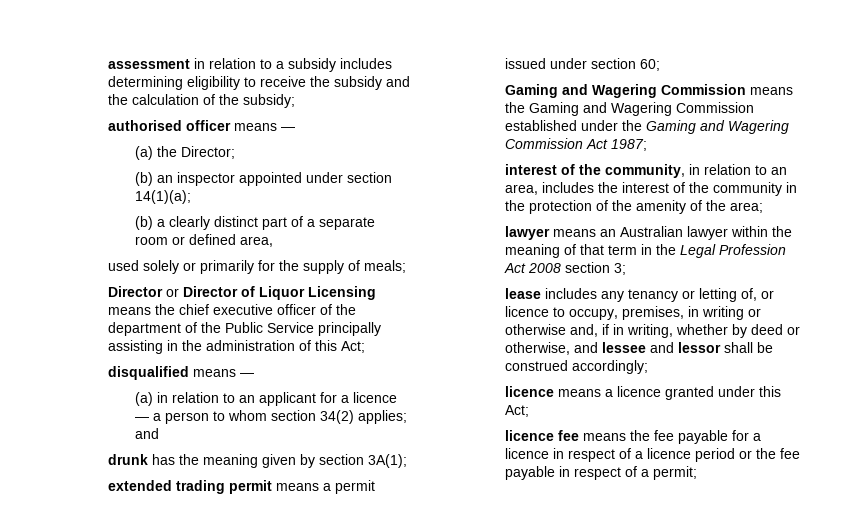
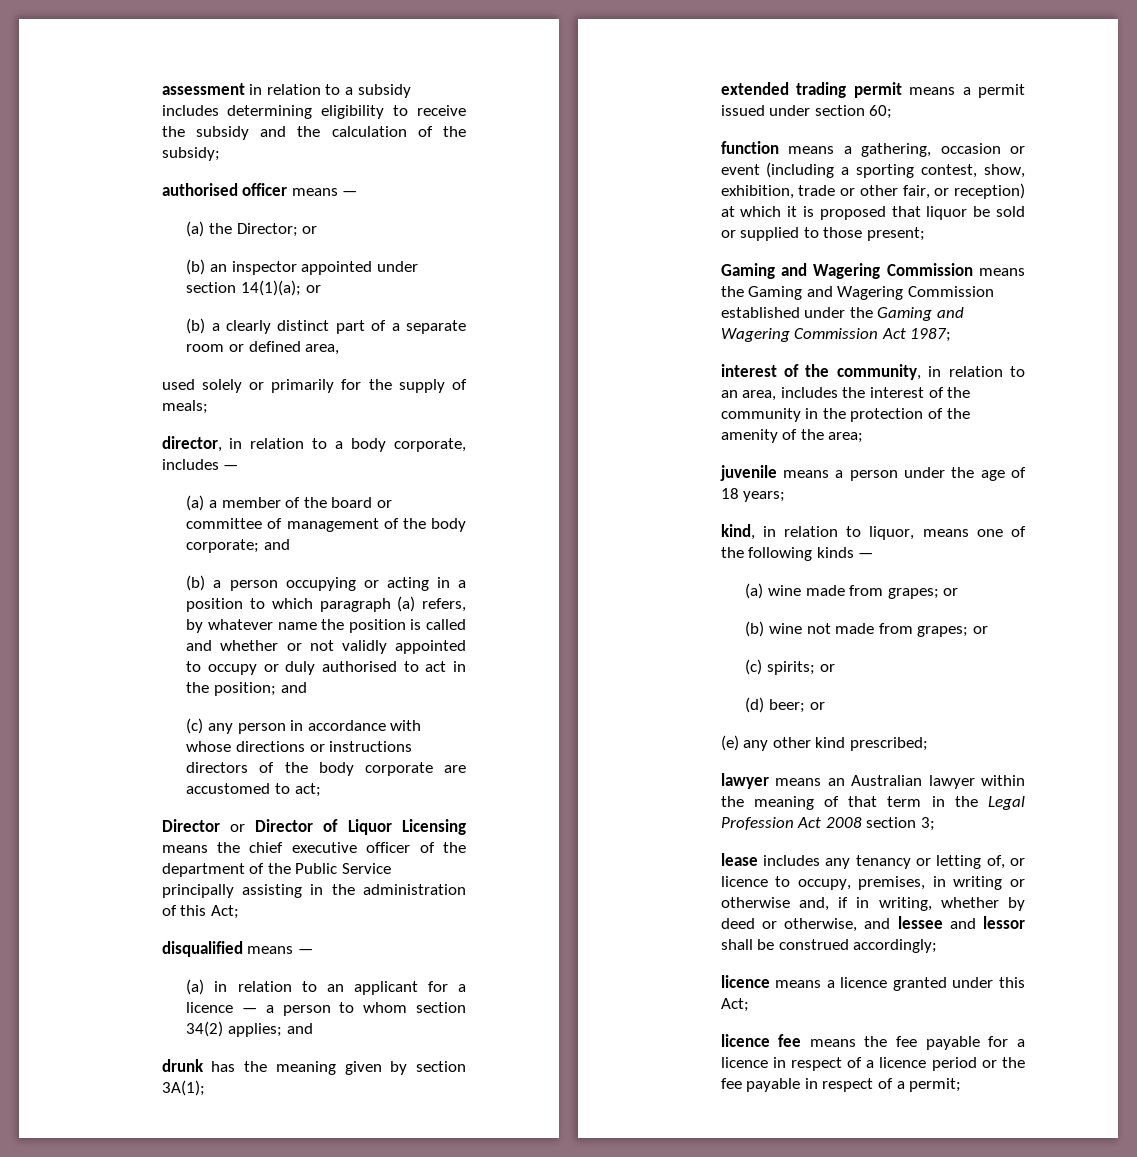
- (a) the Director;
+ (a) the Director; or
- (b) an inspector appointed under section 14(1)(a);
+ (b) an inspector appointed under section 14(1)(a); or
+ director, in relation to a body corporate, includes —
+ (a) a member of the board or committee of management of the body corporate; and
+ (b) a person occupying or acting in a position to which paragraph (a) refers, by whatever name the position is called and whether or not validly appointed to occupy or duly authorised to act in the position; and
+ (c) any person in accordance with whose directions or instructions directors of the body corporate are accustomed to act;
+ function means a gathering, occasion or event (including a sporting contest, show, exhibition, trade or other fair, or reception) at which it is proposed that liquor be sold or supplied to those present;
+ juvenile means a person under the age of 18 years;
+ kind, in relation to liquor, means one of the following kinds —
+ (a) wine made from grapes; or
+ (b) wine not made from grapes; or
+ (c) spirits; or
+ (d) beer; or
+ (e) any other kind prescribed;

